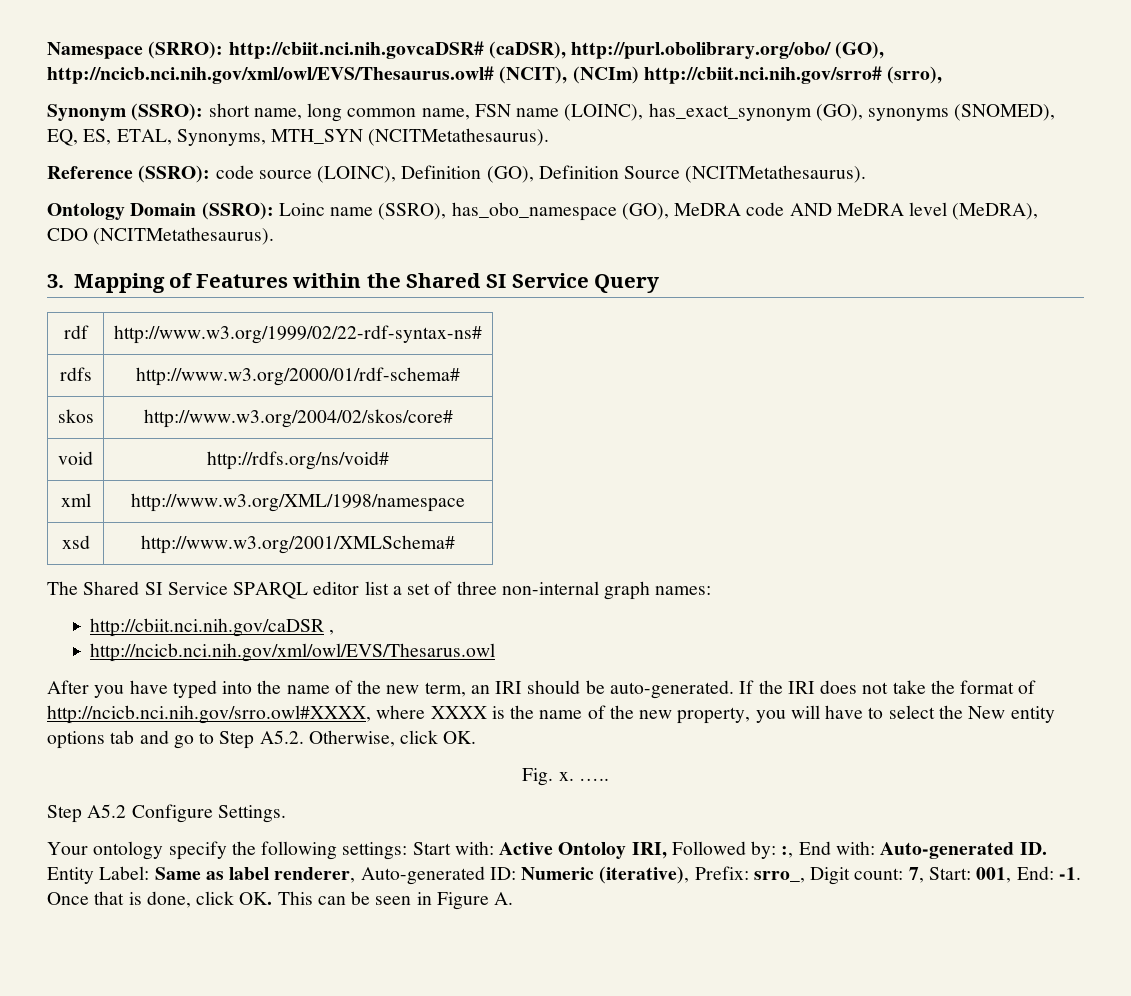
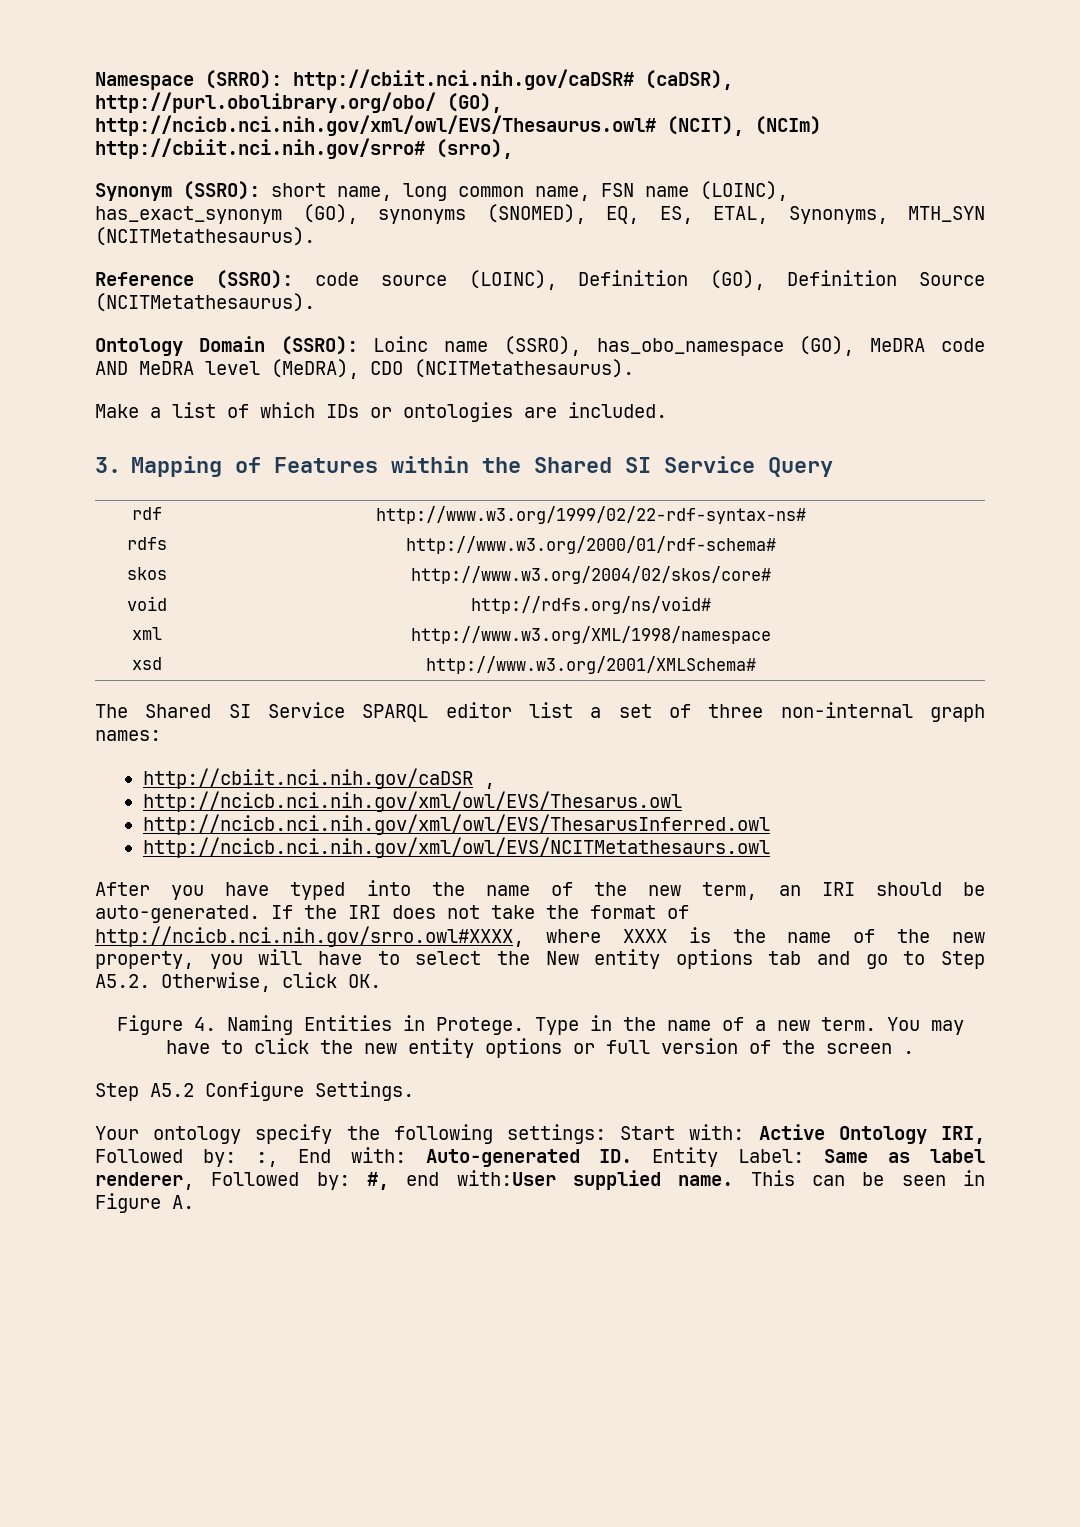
- Namespace (SRRO): http://cbiit.nci.nih.govcaDSR# (caDSR), http://purl.obolibrary.org/obo/ (GO), http://ncicb.nci.nih.gov/xml/owl/EVS/Thesaurus.owl# (NCIT), (NCIm) http://cbiit.nci.nih.gov/srro# (srro),
+ Namespace (SRRO): http://cbiit.nci.nih.gov/caDSR# (caDSR), http://purl.obolibrary.org/obo/ (GO), http://ncicb.nci.nih.gov/xml/owl/EVS/Thesaurus.owl# (NCIT), (NCIm) http://cbiit.nci.nih.gov/srro# (srro),
+ Make a list of which IDs or ontologies are included.
+ http://ncicb.nci.nih.gov/xml/owl/EVS/ThesarusInferred.owl
+ http://ncicb.nci.nih.gov/xml/owl/EVS/NCITMetathesaurs.owl
- Fig. x. …..
+ Figure 4. Naming Entities in Protege. Type in the name of a new term. You may have to click the new entity options or full version of the screen .
- Your ontology specify the following settings: Start with: Active Ontoloy IRI, Followed by: :, End with: Auto-generated ID. Entity Label: Same as label renderer, Auto-generated ID: Numeric (iterative), Prefix: srro_, Digit count: 7, Start: 001, End: -1. Once that is done, click OK. This can be seen in Figure A.
+ Your ontology specify the following settings: Start with: Active Ontology IRI, Followed by: :, End with: Auto-generated ID. Entity Label: Same as label renderer, Followed by: #, end with:User supplied name. This can be seen in Figure A.

